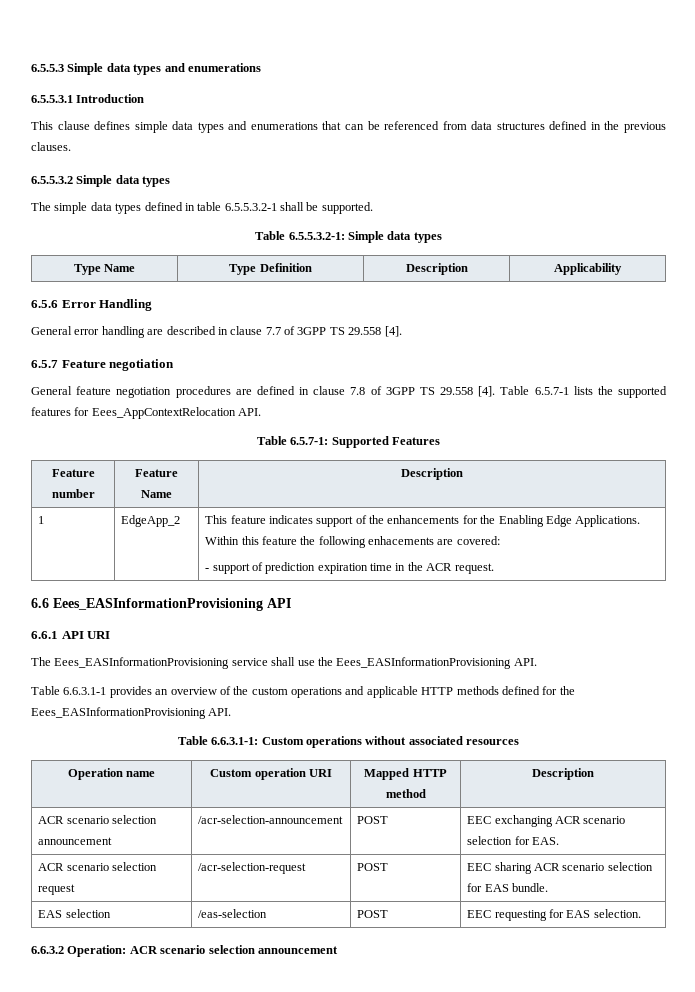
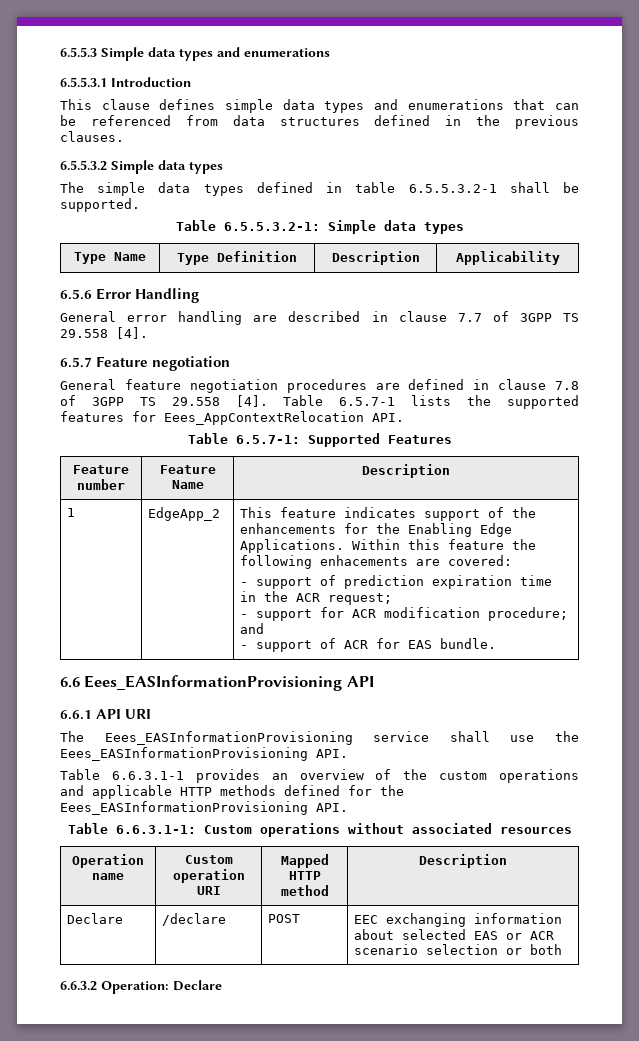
- - support of prediction expiration time in the ACR request.
+ - support of prediction expiration time in the ACR request;
+ - support for ACR modification procedure; and
+ - support of ACR for EAS bundle.
- ACR scenario selection announcement | /acr-selection-announcement | POST | EEC exchanging ACR scenario selection for EAS.
- ACR scenario selection request | /acr-selection-request | POST | EEC sharing ACR scenario selection for EAS bundle.
- EAS selection | /eas-selection | POST | EEC requesting for EAS selection.
- 6.6.3.2 Operation: ACR scenario selection announcement
+ Declare | /declare | POST | EEC exchanging information about selected EAS or ACR scenario selection or both
+ 6.6.3.2 Operation: Declare

